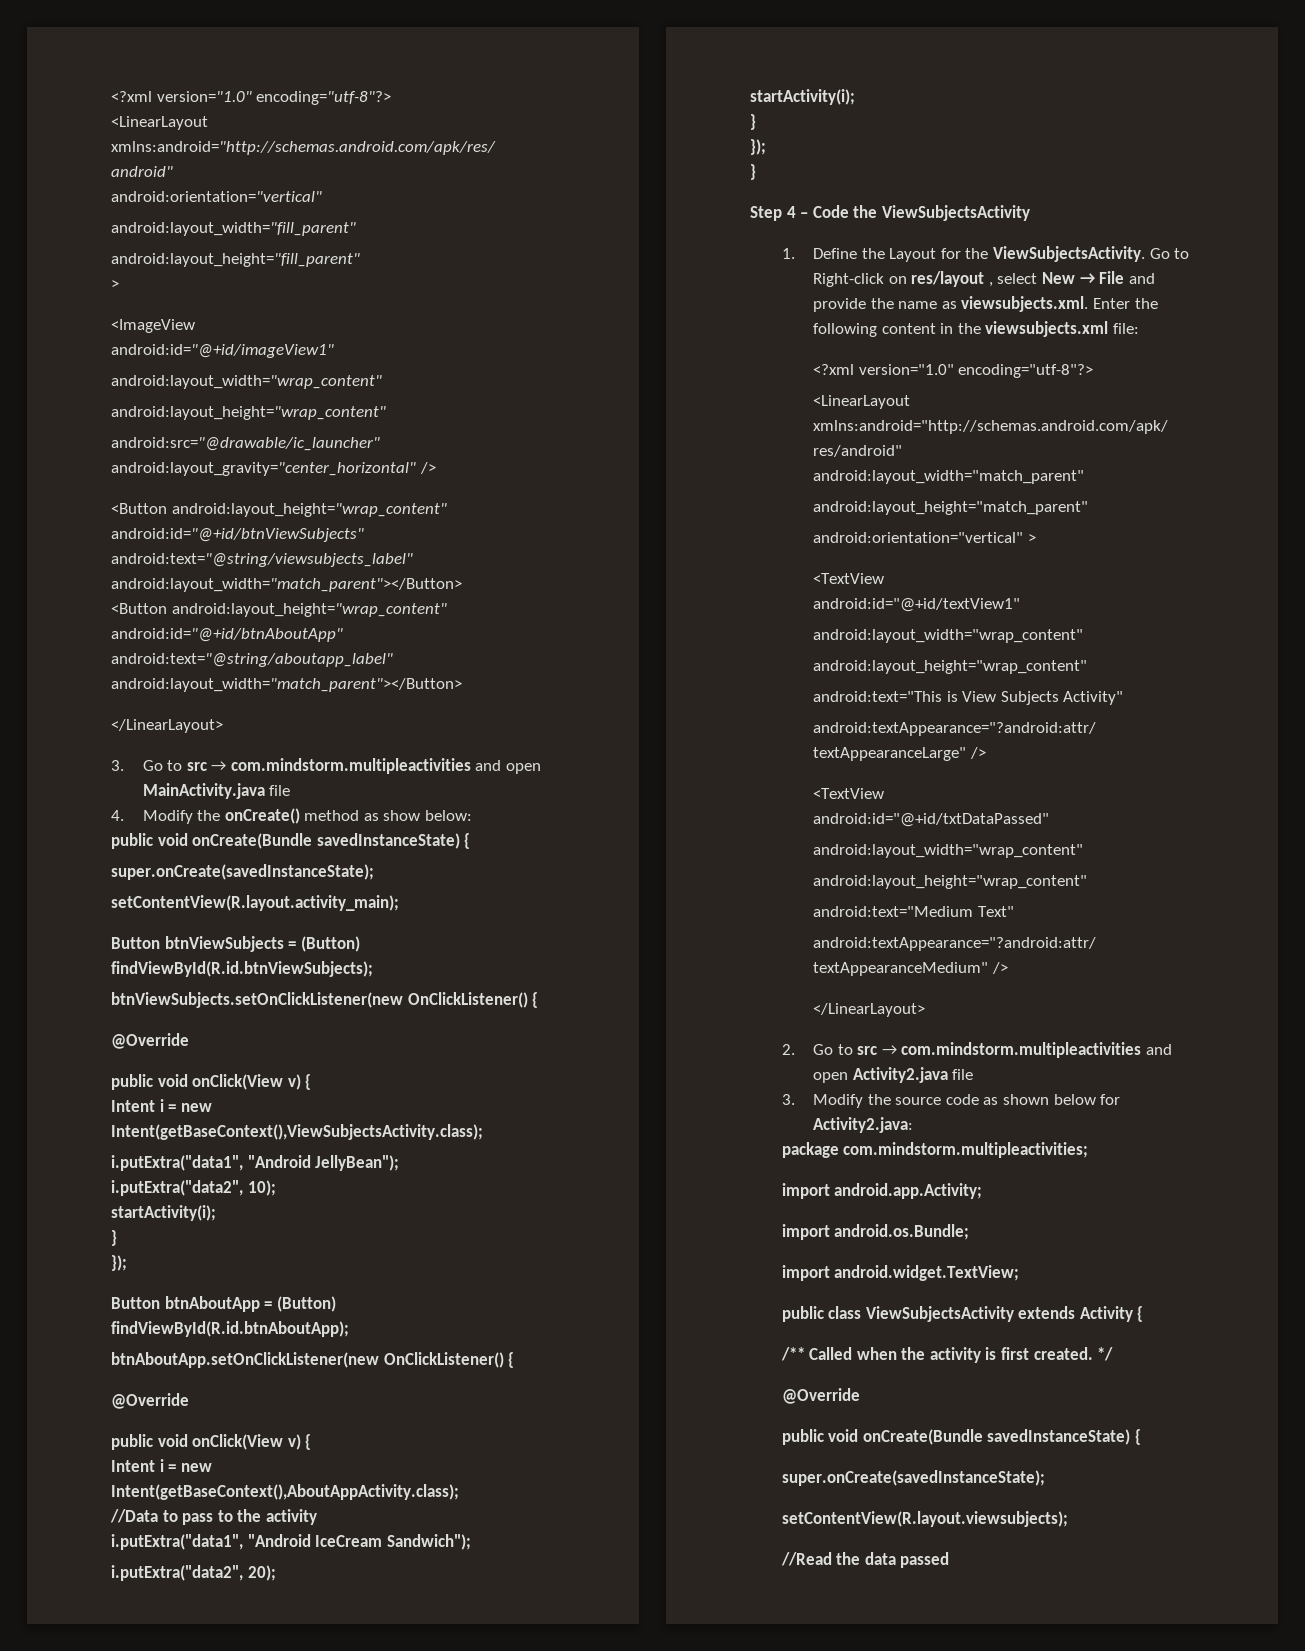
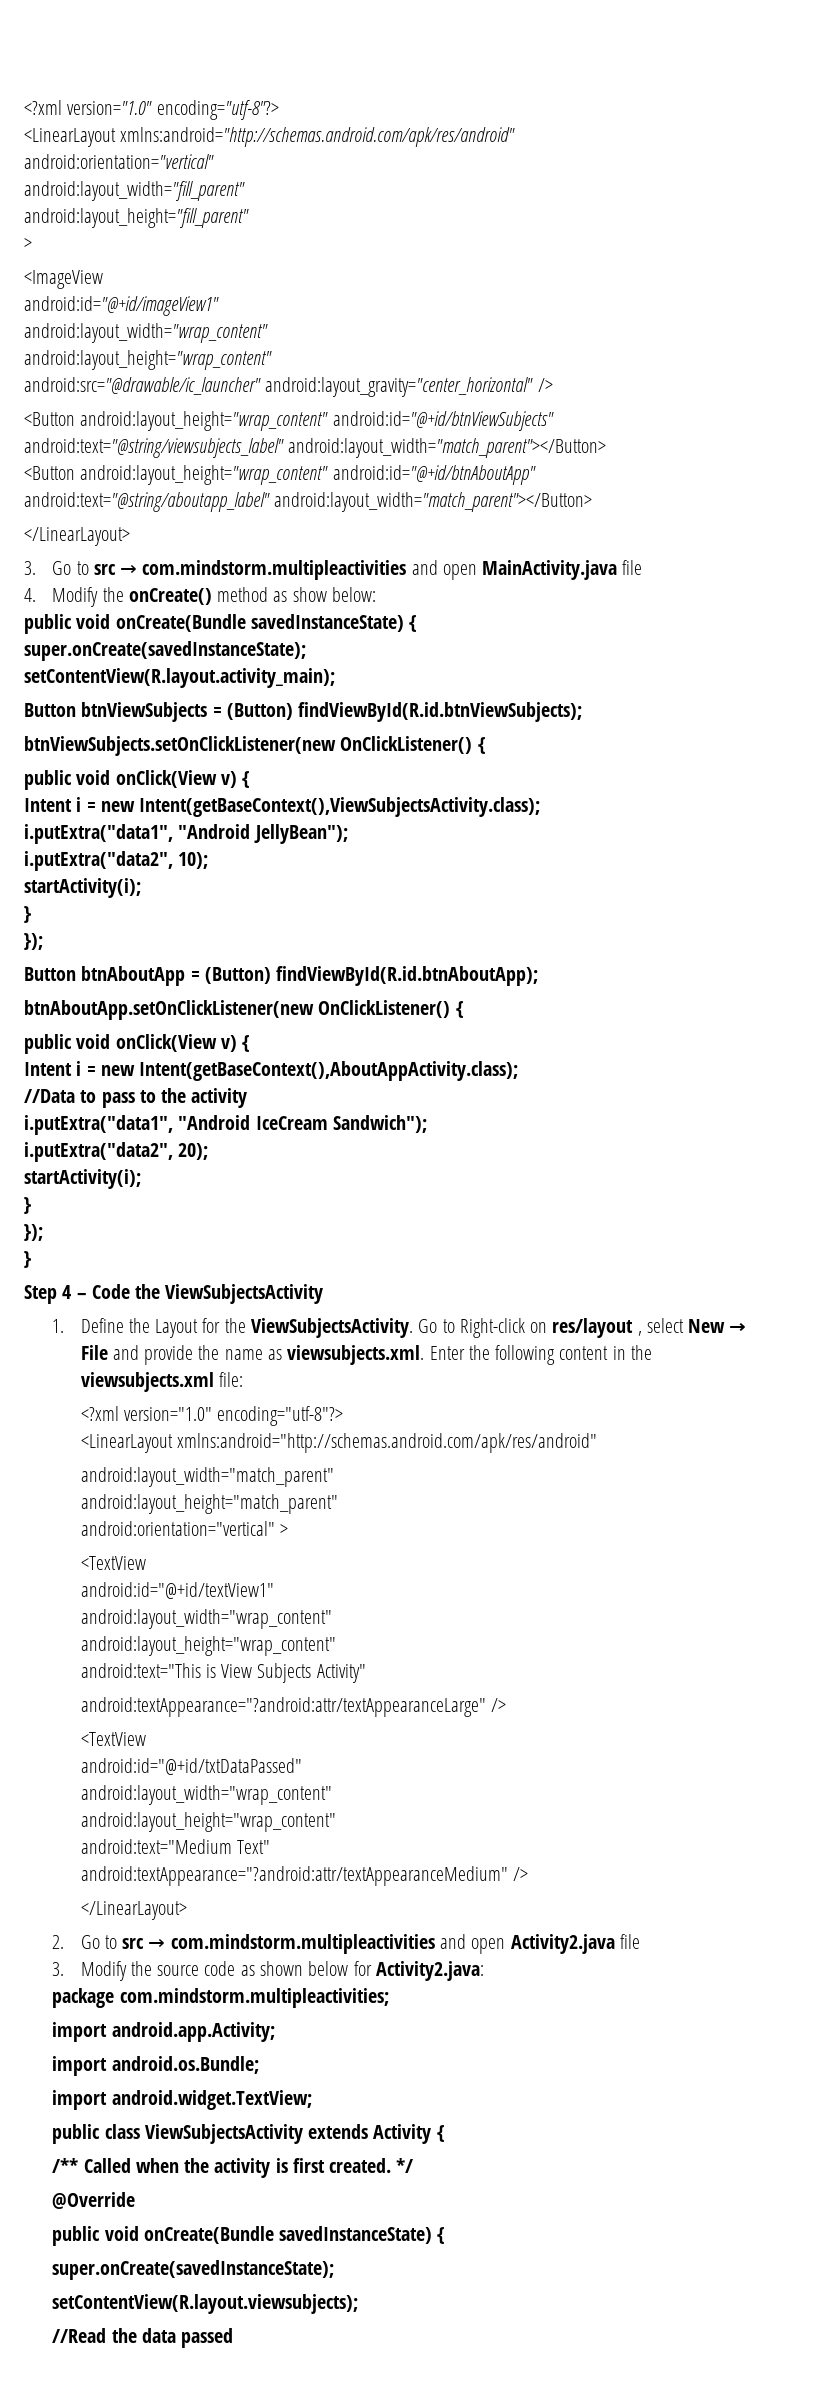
  btnViewSubjects.setOnClickListener(new OnClickListener() {
- @Override
  btnAboutApp.setOnClickListener(new OnClickListener() {
- @Override

